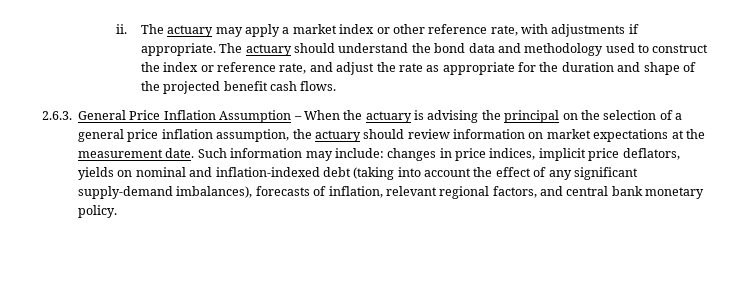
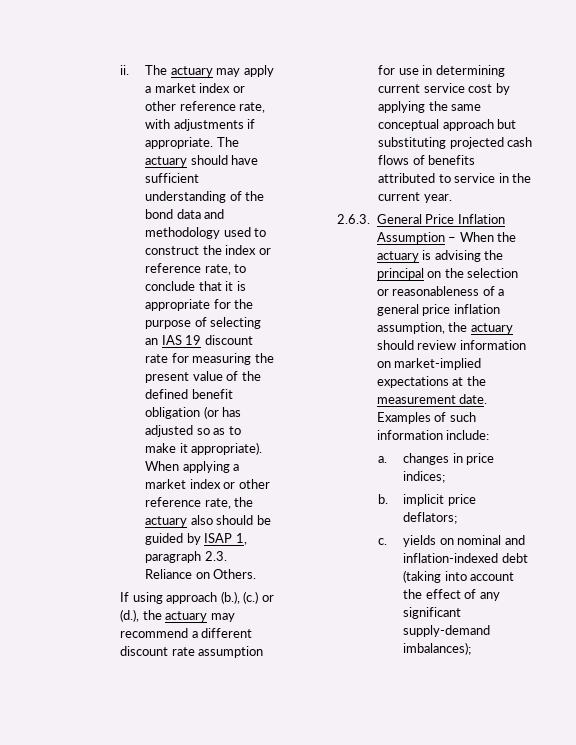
- The actuary should understand the bond data and methodology used to construct the index or reference rate, and adjust the rate as appropriate for the duration and shape of the projected benefit cash flows.
+ The actuary should have sufficient understanding of the bond data and methodology used to construct the index or reference rate, to conclude that it is appropriate for the purpose of selecting an IAS 19 discount rate for measuring the present value of the defined benefit obligation (or has adjusted so as to make it appropriate). When applying a market index or other reference rate, the actuary also should be guided by ISAP 1, paragraph 2.3. Reliance on Others.
+ If using approach (b.), (c.) or (d.), the actuary may recommend a different discount rate assumption for use in determining current service cost by applying the same conceptual approach but substituting projected cash flows of benefits attributed to service in the current year.
- 2.6.3. General Price Inflation Assumption – When the actuary is advising the principal on the selection of a general price inflation assumption, the actuary should review information on market expectations at the measurement date.
+ 2.6.3. General Price Inflation Assumption – When the actuary is advising the principal on the selection or reasonableness of a general price inflation assumption, the actuary should review information on market-implied expectations at the measurement date.
- Such information may include: changes in price indices, implicit price deflators, yields on nominal and inflation-indexed debt (taking into account the effect of any significant supply-demand imbalances), forecasts of inflation, relevant regional factors, and central bank monetary policy.
+ Examples of such information include:
+ a. changes in price indices;
+ b. implicit price deflators;
+ c. yields on nominal and inflation-indexed debt (taking into account the effect of any significant supply-demand imbalances);

